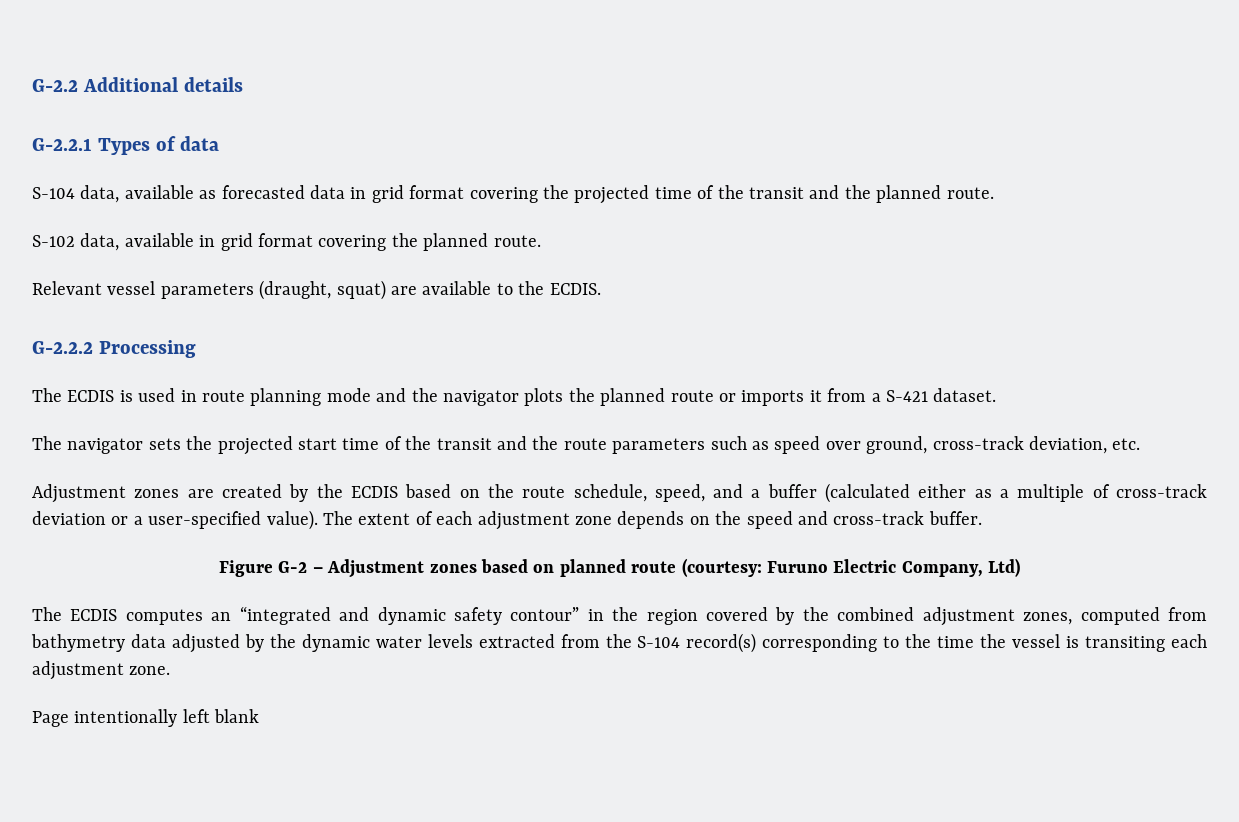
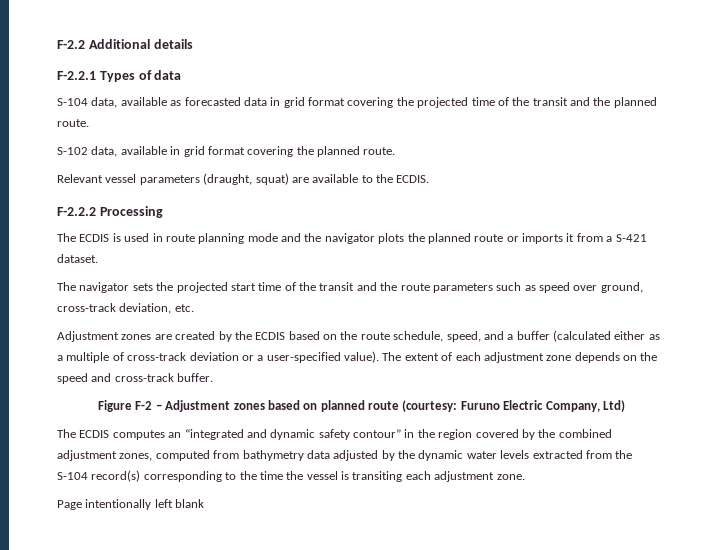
- G-2.2 Additional details
+ F-2.2 Additional details
- G-2.2.1 Types of data
+ F-2.2.1 Types of data
- G-2.2.2 Processing
+ F-2.2.2 Processing
- Figure G-2 – Adjustment zones based on planned route (courtesy: Furuno Electric Company, Ltd)
+ Figure F-2 – Adjustment zones based on planned route (courtesy: Furuno Electric Company, Ltd)

